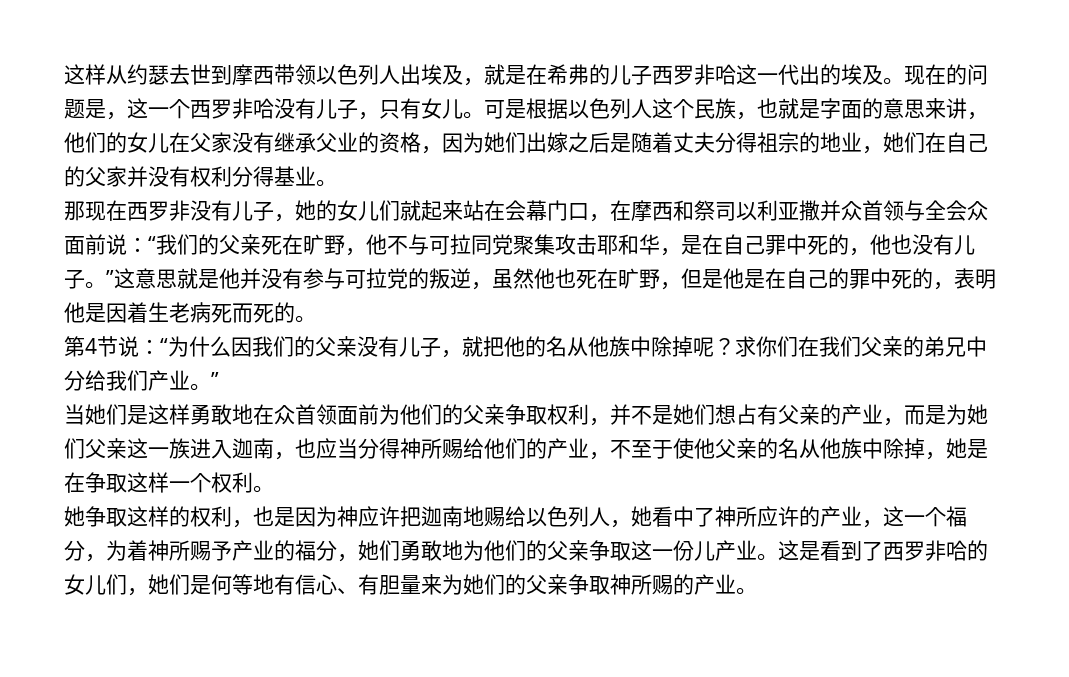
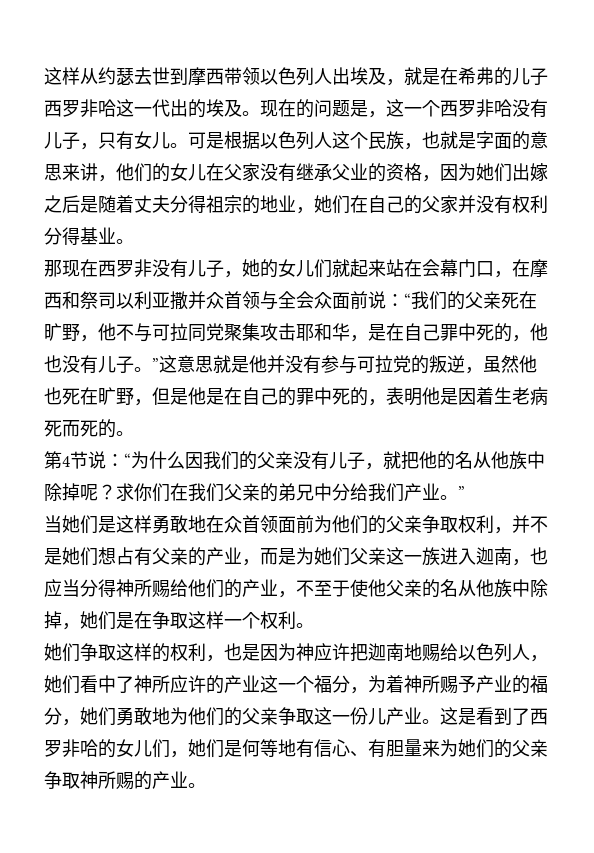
- 当她们是这样勇敢地在众首领面前为他们的父亲争取权利，并不是她们想占有父亲的产业，而是为她们父亲这一族进入迦南，也应当分得神所赐给他们的产业，不至于使他父亲的名从他族中除掉，她是在争取这样一个权利。
+ 当她们是这样勇敢地在众首领面前为他们的父亲争取权利，并不是她们想占有父亲的产业，而是为她们父亲这一族进入迦南，也应当分得神所赐给他们的产业，不至于使他父亲的名从他族中除掉，她们是在争取这样一个权利。
- 她争取这样的权利，也是因为神应许把迦南地赐给以色列人，她看中了神所应许的产业，这一个福分，为着神所赐予产业的福分，她们勇敢地为他们的父亲争取这一份儿产业。
+ 她们争取这样的权利，也是因为神应许把迦南地赐给以色列人，她们看中了神所应许的产业这一个福分，为着神所赐予产业的福分，她们勇敢地为他们的父亲争取这一份儿产业。

